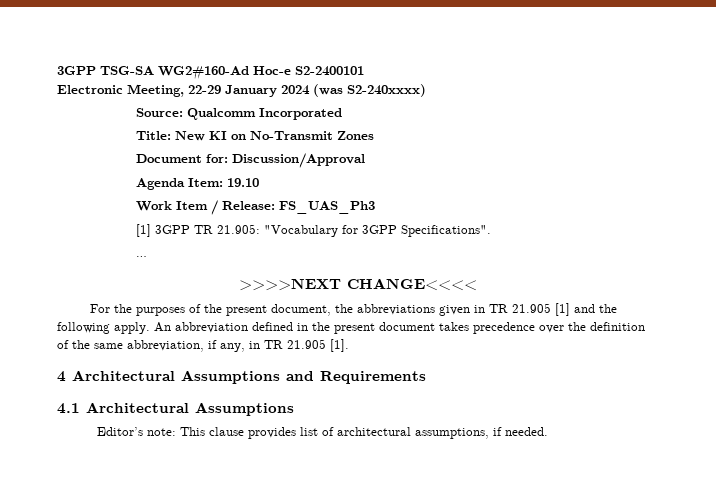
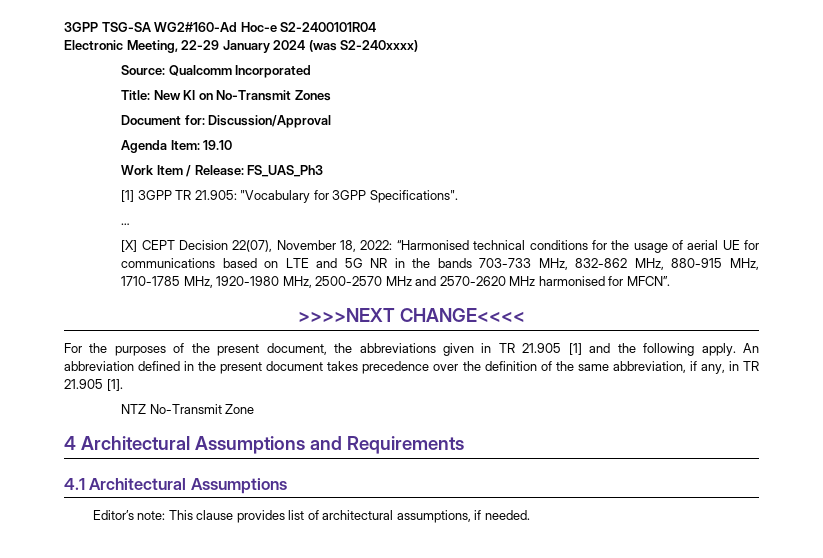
- 3GPP TSG-SA WG2#160-Ad Hoc-e S2-2400101
+ 3GPP TSG-SA WG2#160-Ad Hoc-e S2-2400101R04
+ [X] CEPT Decision 22(07), November 18, 2022: “Harmonised technical conditions for the usage of aerial UE for communications based on LTE and 5G NR in the bands 703-733 MHz, 832-862 MHz, 880-915 MHz, 1710-1785 MHz, 1920-1980 MHz, 2500-2570 MHz and 2570-2620 MHz harmonised for MFCN”.
+ NTZ No-Transmit Zone

